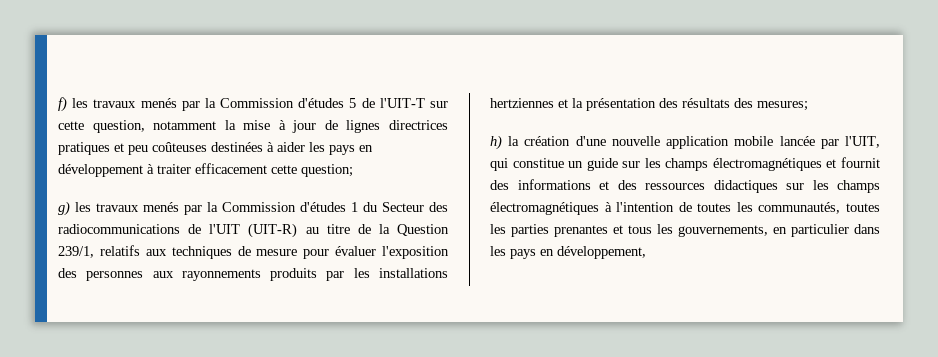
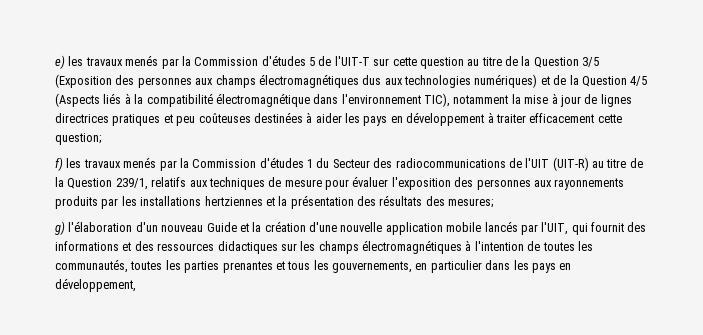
- f) les travaux menés par la Commission d'études 5 de l'UIT-T sur cette question, notamment la mise à jour de lignes directrices pratiques et peu coûteuses destinées à aider les pays en développement à traiter efficacement cette question;
+ e) les travaux menés par la Commission d'études 5 de l'UIT-T sur cette question au titre de la Question 3/5 (Exposition des personnes aux champs électromagnétiques dus aux technologies numériques) et de la Question 4/5 (Aspects liés à la compatibilité électromagnétique dans l'environnement TIC), notamment la mise à jour de lignes directrices pratiques et peu coûteuses destinées à aider les pays en développement à traiter efficacement cette question;
- g) les travaux menés par la Commission d'études 1 du Secteur des radiocommunications de l'UIT (UIT-R) au titre de la Question 239/1, relatifs aux techniques de mesure pour évaluer l'exposition des personnes aux rayonnements produits par les installations hertziennes et la présentation des résultats des mesures;
+ f) les travaux menés par la Commission d'études 1 du Secteur des radiocommunications de l'UIT (UIT-R) au titre de la Question 239/1, relatifs aux techniques de mesure pour évaluer l'exposition des personnes aux rayonnements produits par les installations hertziennes et la présentation des résultats des mesures;
- h) la création d'une nouvelle application mobile lancée par l'UIT, qui constitue un guide sur les champs électromagnétiques et fournit des informations et des ressources didactiques sur les champs électromagnétiques à l'intention de toutes les communautés, toutes les parties prenantes et tous les gouvernements, en particulier dans les pays en développement,
+ g) l'élaboration d'un nouveau Guide et la création d'une nouvelle application mobile lancés par l'UIT, qui fournit des informations et des ressources didactiques sur les champs électromagnétiques à l'intention de toutes les communautés, toutes les parties prenantes et tous les gouvernements, en particulier dans les pays en développement,

